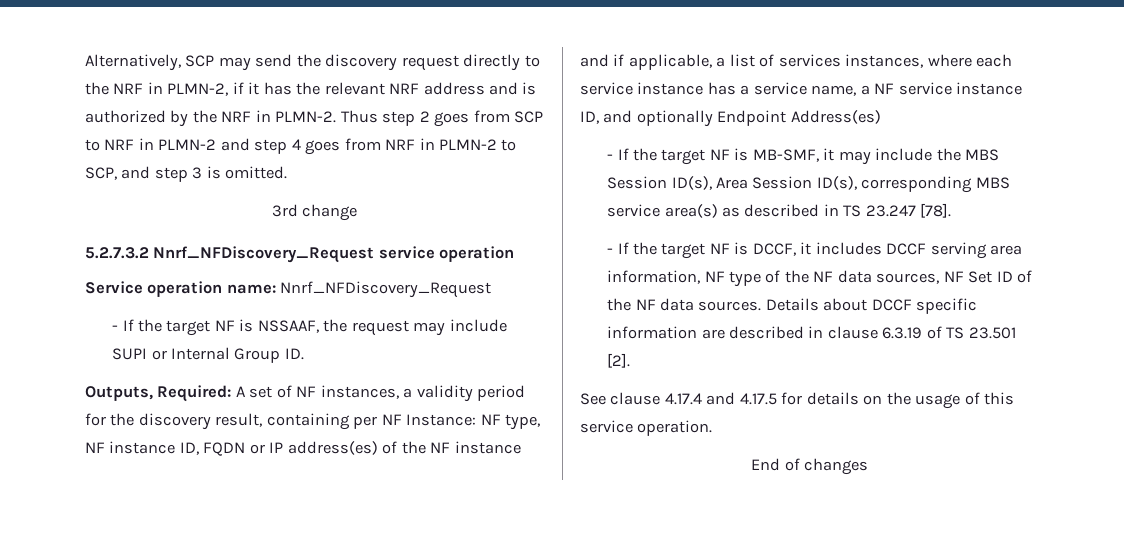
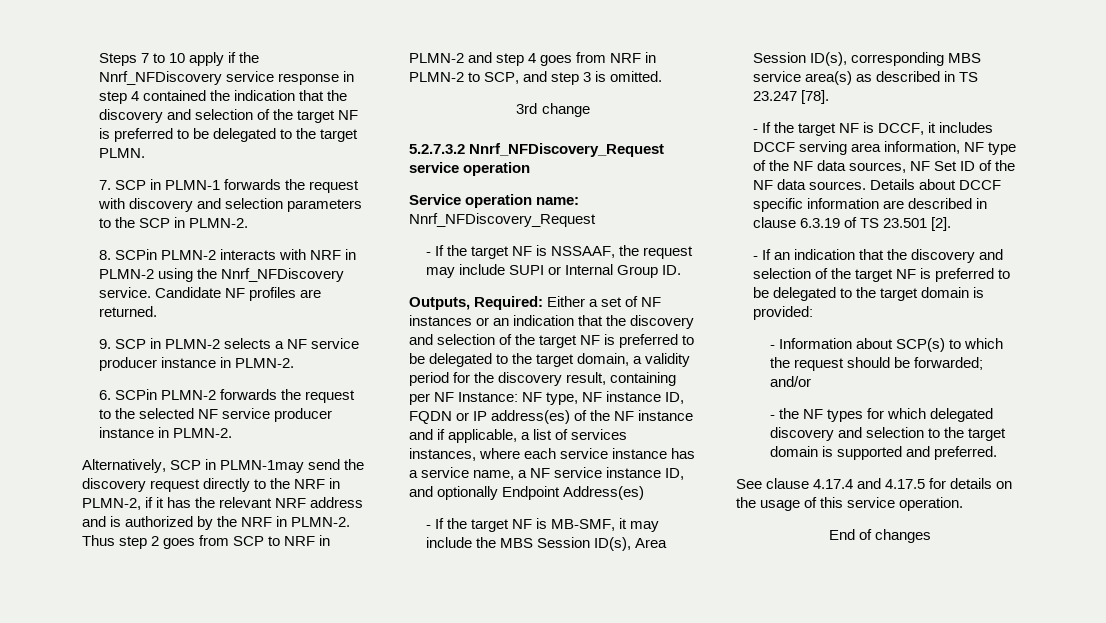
- Alternatively, SCP may send the discovery request directly to the NRF in PLMN-2, if it has the relevant NRF address and is authorized by the NRF in PLMN-2.
+ Steps 7 to 10 apply if the Nnrf_NFDiscovery service response in step 4 contained the indication that the discovery and selection of the target NF is preferred to be delegated to the target PLMN.
+ 7. SCP in PLMN-1 forwards the request with discovery and selection parameters to the SCP in PLMN-2.
+ 8. SCPin PLMN-2 interacts with NRF in PLMN-2 using the Nnrf_NFDiscovery service. Candidate NF profiles are returned.
+ 9. SCP in PLMN-2 selects a NF service producer instance in PLMN-2.
+ 6. SCPin PLMN-2 forwards the request to the selected NF service producer instance in PLMN-2.
+ Alternatively, SCP in PLMN-1may send the discovery request directly to the NRF in PLMN-2, if it has the relevant NRF address and is authorized by the NRF in PLMN-2.
- Outputs, Required: A set of NF instances, a validity period for the discovery result, containing per NF Instance: NF type, NF instance ID, FQDN or IP address(es) of the NF instance and if applicable, a list of services instances, where each service instance has a service name, a NF service instance ID, and optionally Endpoint Address(es)
+ Outputs, Required: Either a set of NF instances or an indication that the discovery and selection of the target NF is preferred to be delegated to the target domain, a validity period for the discovery result, containing per NF Instance: NF type, NF instance ID, FQDN or IP address(es) of the NF instance and if applicable, a list of services instances, where each service instance has a service name, a NF service instance ID, and optionally Endpoint Address(es)
+ - If an indication that the discovery and selection of the target NF is preferred to be delegated to the target domain is provided:
+ - Information about SCP(s) to which the request should be forwarded; and/or
+ - the NF types for which delegated discovery and selection to the target domain is supported and preferred.

